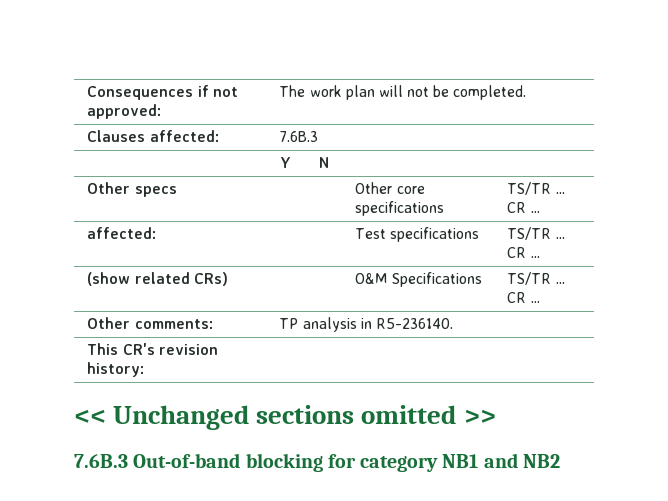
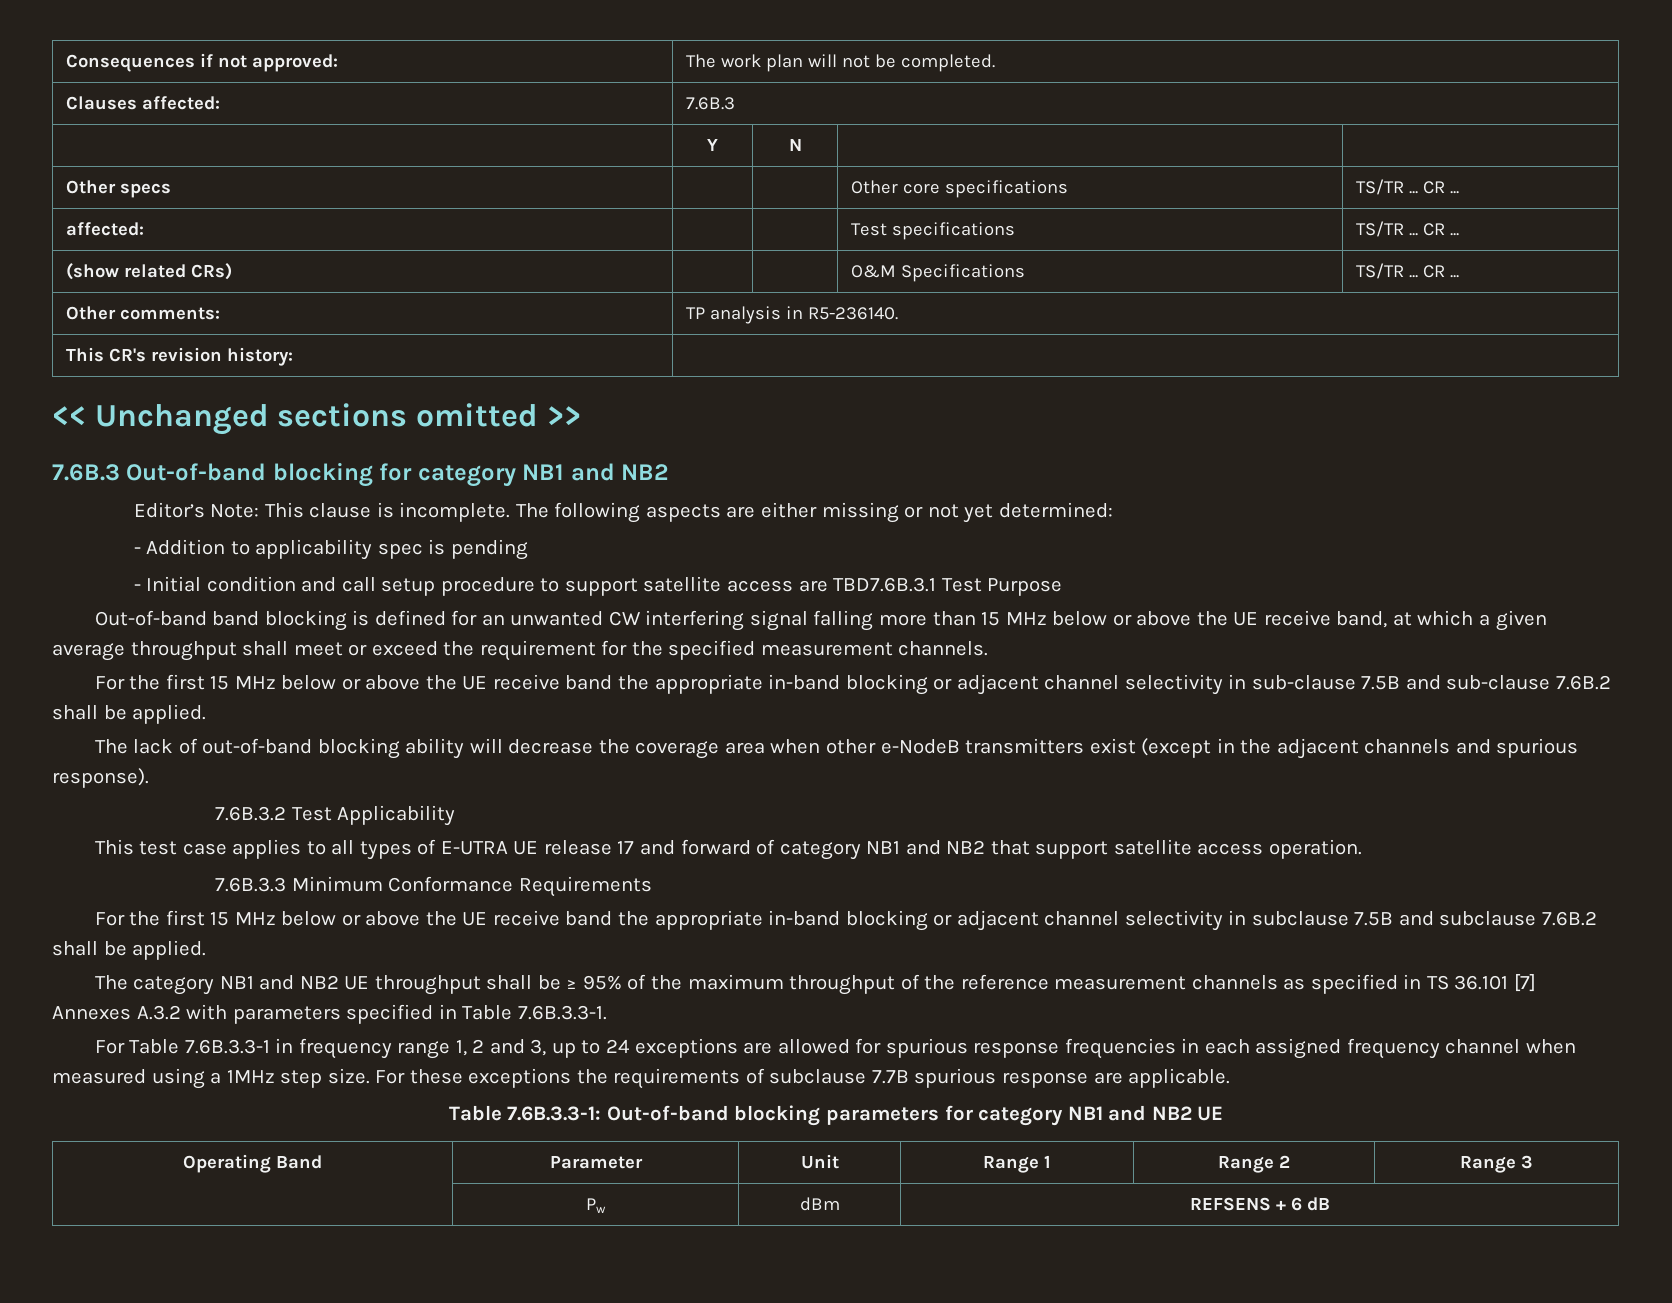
+ Editor’s Note: This clause is incomplete. The following aspects are either missing or not yet determined:
+ - Addition to applicability spec is pending
+ - Initial condition and call setup procedure to support satellite access are TBD7.6B.3.1 Test Purpose
+ Out-of-band band blocking is defined for an unwanted CW interfering signal falling more than 15 MHz below or above the UE receive band, at which a given average throughput shall meet or exceed the requirement for the specified measurement channels.
+ For the first 15 MHz below or above the UE receive band the appropriate in-band blocking or adjacent channel selectivity in sub-clause 7.5B and sub-clause 7.6B.2 shall be applied.
+ The lack of out-of-band blocking ability will decrease the coverage area when other e-NodeB transmitters exist (except in the adjacent channels and spurious response).
+ 7.6B.3.2 Test Applicability
+ This test case applies to all types of E-UTRA UE release 17 and forward of category NB1 and NB2 that support satellite access operation.
+ 7.6B.3.3 Minimum Conformance Requirements
+ For the first 15 MHz below or above the UE receive band the appropriate in-band blocking or adjacent channel selectivity in subclause 7.5B and subclause 7.6B.2 shall be applied.
+ The category NB1 and NB2 UE throughput shall be ≥ 95% of the maximum throughput of the reference measurement channels as specified in TS 36.101 [7] Annexes A.3.2 with parameters specified in Table 7.6B.3.3-1.
+ For Table 7.6B.3.3-1 in frequency range 1, 2 and 3, up to 24 exceptions are allowed for spurious response frequencies in each assigned frequency channel when measured using a 1MHz step size. For these exceptions the requirements of subclause 7.7B spurious response are applicable.
+ Table 7.6B.3.3-1: Out-of-band blocking parameters for category NB1 and NB2 UE
+ Operating Band | Parameter | Unit | Range 1 | Range 2 | Range 3
+ | Pw | dBm | REFSENS + 6 dB

